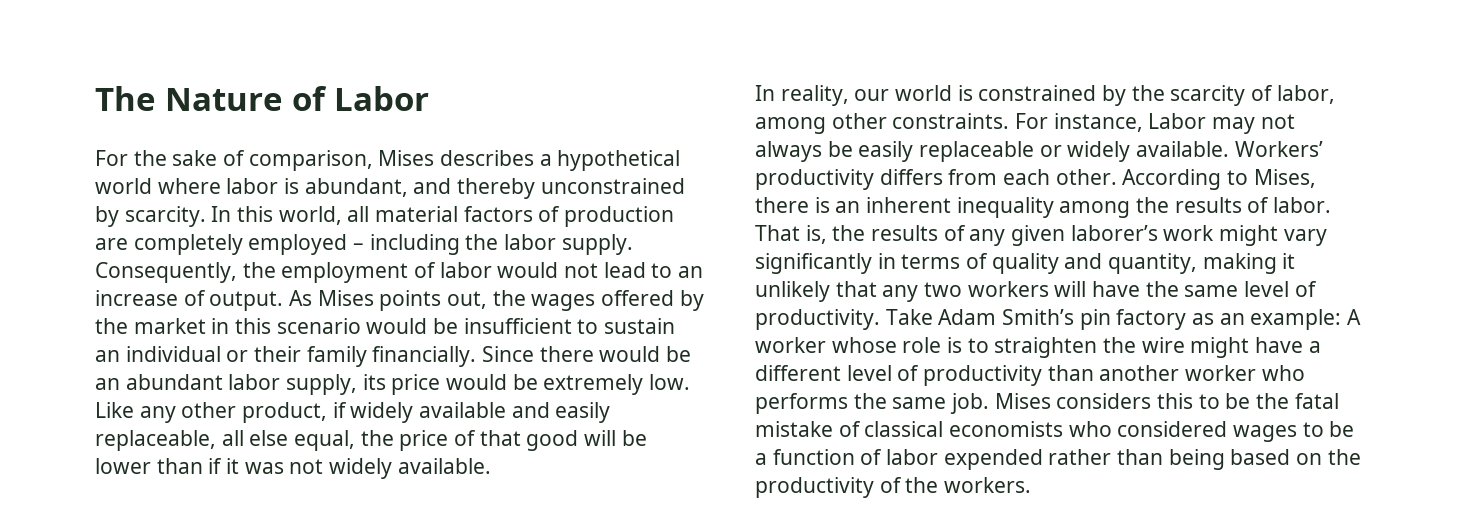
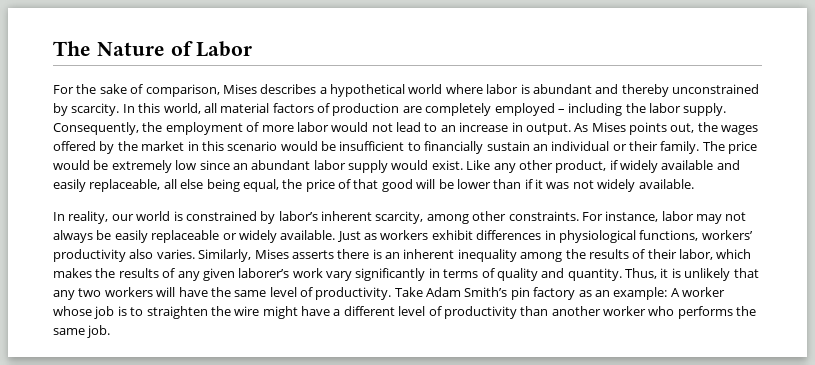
- For the sake of comparison, Mises describes a hypothetical world where labor is abundant, and thereby unconstrained by scarcity.
+ For the sake of comparison, Mises describes a hypothetical world where labor is abundant and thereby unconstrained by scarcity.
- Consequently, the employment of labor would not lead to an increase of output.
+ Consequently, the employment of more labor would not lead to an increase in output.
- As Mises points out, the wages offered by the market in this scenario would be insufficient to sustain an individual or their family financially. Since there would be an abundant labor supply, its price would be extremely low.
+ As Mises points out, the wages offered by the market in this scenario would be insufficient to financially sustain an individual or their family. The price would be extremely low since an abundant labor supply would exist.
- Like any other product, if widely available and easily replaceable, all else equal, the price of that good will be lower than if it was not widely available.
+ Like any other product, if widely available and easily replaceable, all else being equal, the price of that good will be lower than if it was not widely available.
- In reality, our world is constrained by the scarcity of labor, among other constraints.
+ In reality, our world is constrained by labor’s inherent scarcity, among other constraints.
- For instance, Labor may not always be easily replaceable or widely available.
+ For instance, labor may not always be easily replaceable or widely available.
- Workers’ productivity differs from each other. According to Mises, there is an inherent inequality among the results of labor. That is, the results of any given laborer’s work might vary significantly in terms of quality and quantity, making it unlikely that any two workers will have the same level of productivity.
+ Just as workers exhibit differences in physiological functions, workers’ productivity also varies. Similarly, Mises asserts there is an inherent inequality among the results of their labor, which makes the results of any given laborer’s work vary significantly in terms of quality and quantity. Thus, it is unlikely that any two workers will have the same level of productivity.
- Take Adam Smith’s pin factory as an example: A worker whose role is to straighten the wire might have a different level of productivity than another worker who performs the same job. Mises considers this to be the fatal mistake of classical economists who considered wages to be a function of labor expended rather than being based on the productivity of the workers.
+ Take Adam Smith’s pin factory as an example: A worker whose job is to straighten the wire might have a different level of productivity than another worker who performs the same job.

